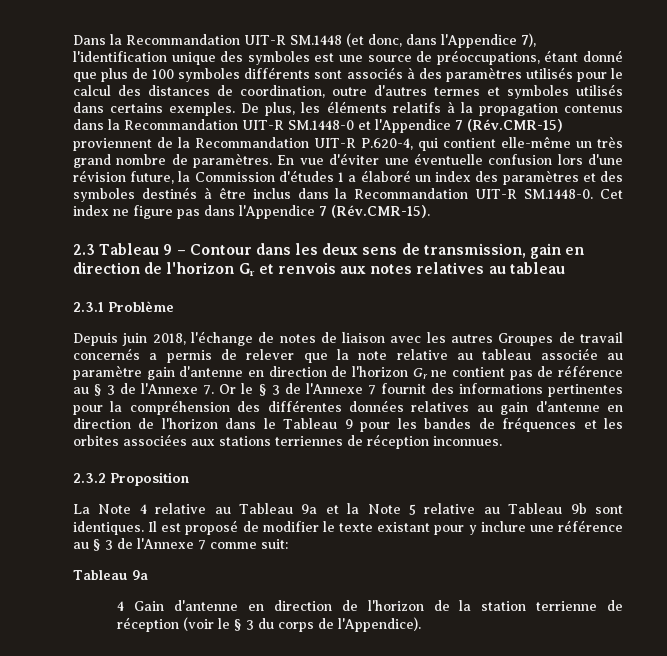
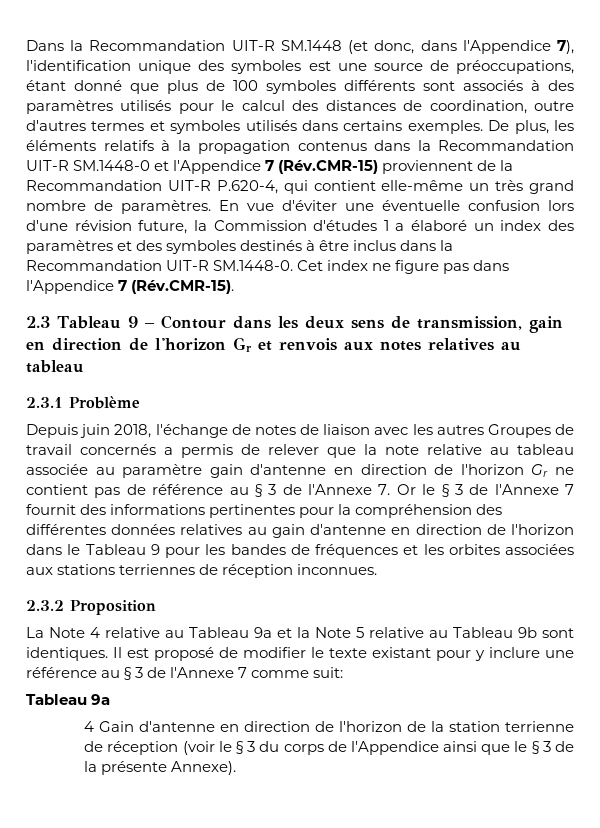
- 4 Gain d'antenne en direction de l'horizon de la station terrienne de réception (voir le § 3 du corps de l'Appendice).
+ 4 Gain d'antenne en direction de l'horizon de la station terrienne de réception (voir le § 3 du corps de l'Appendice ainsi que le § 3 de la présente Annexe).

